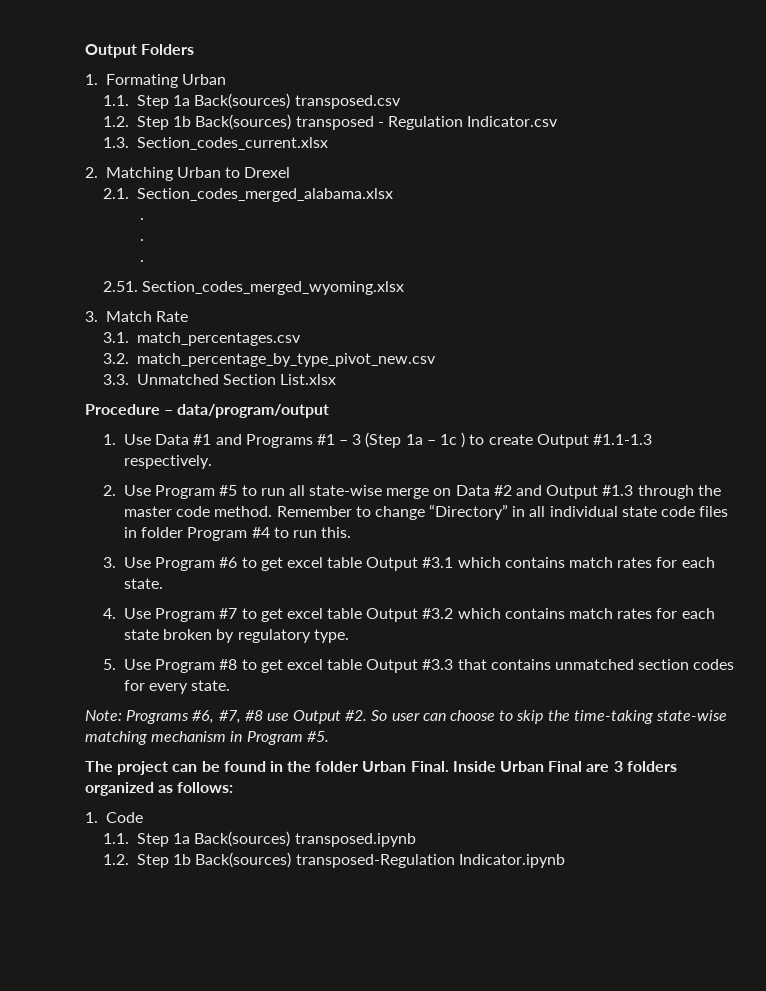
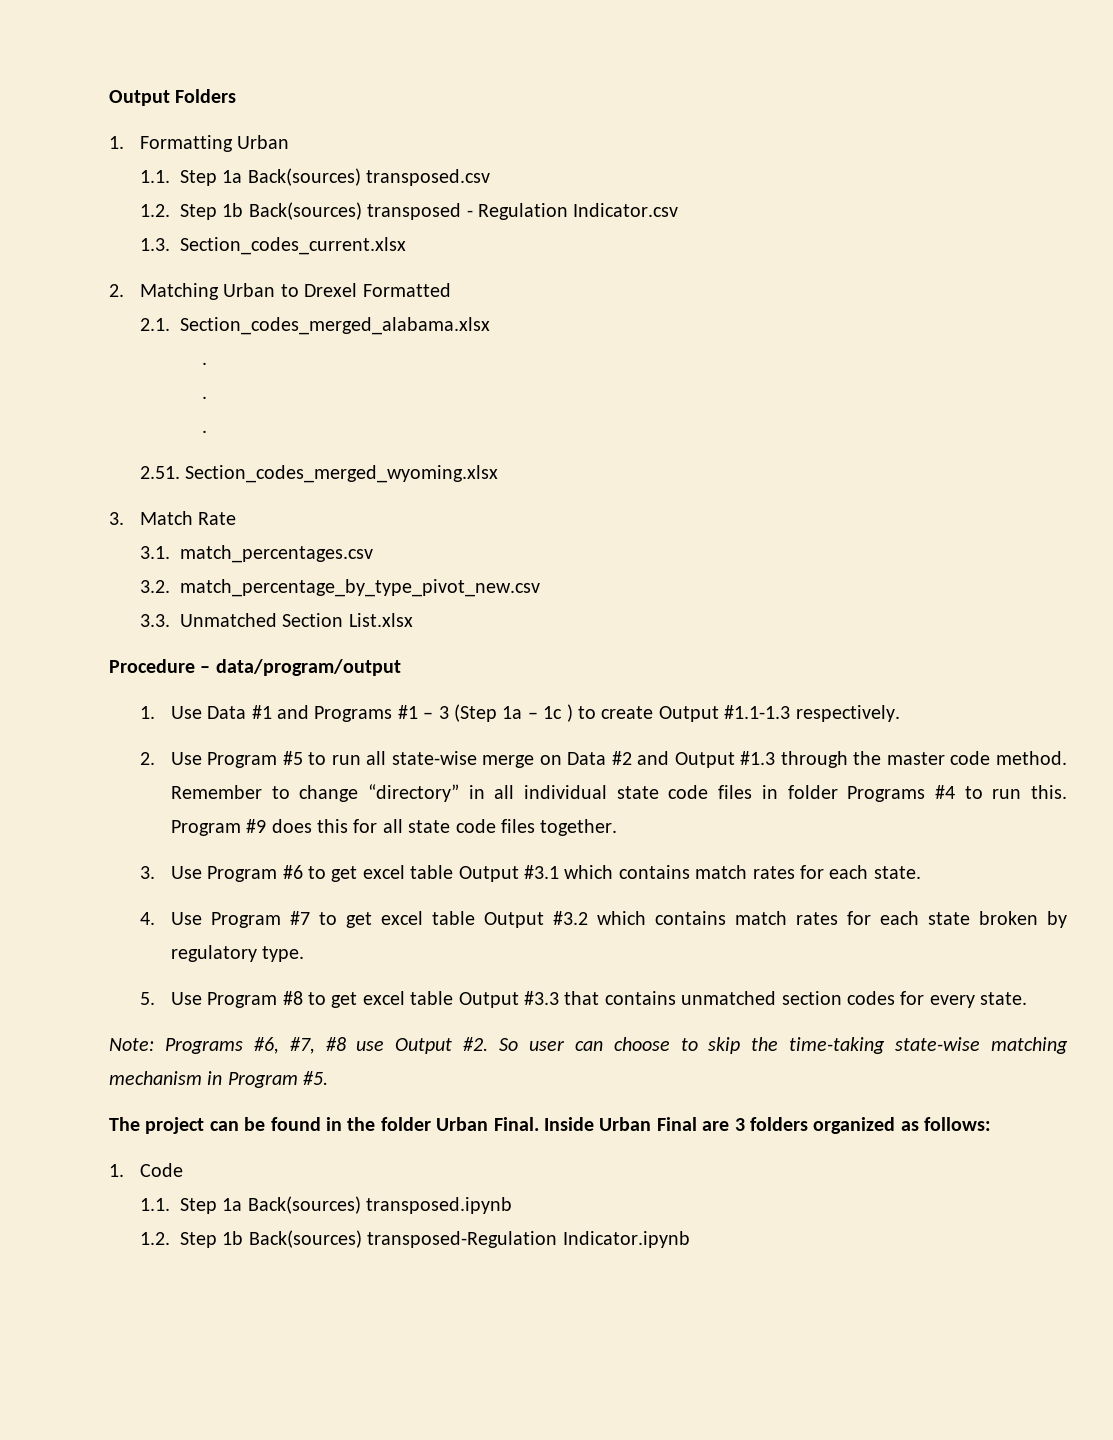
- 1. Formating Urban
+ 1. Formatting Urban
- 2. Matching Urban to Drexel
+ 2. Matching Urban to Drexel Formatted
- Remember to change “Directory” in all individual state code files in folder Program #4 to run this.
+ Remember to change “directory” in all individual state code files in folder Programs #4 to run this. Program #9 does this for all state code files together.

